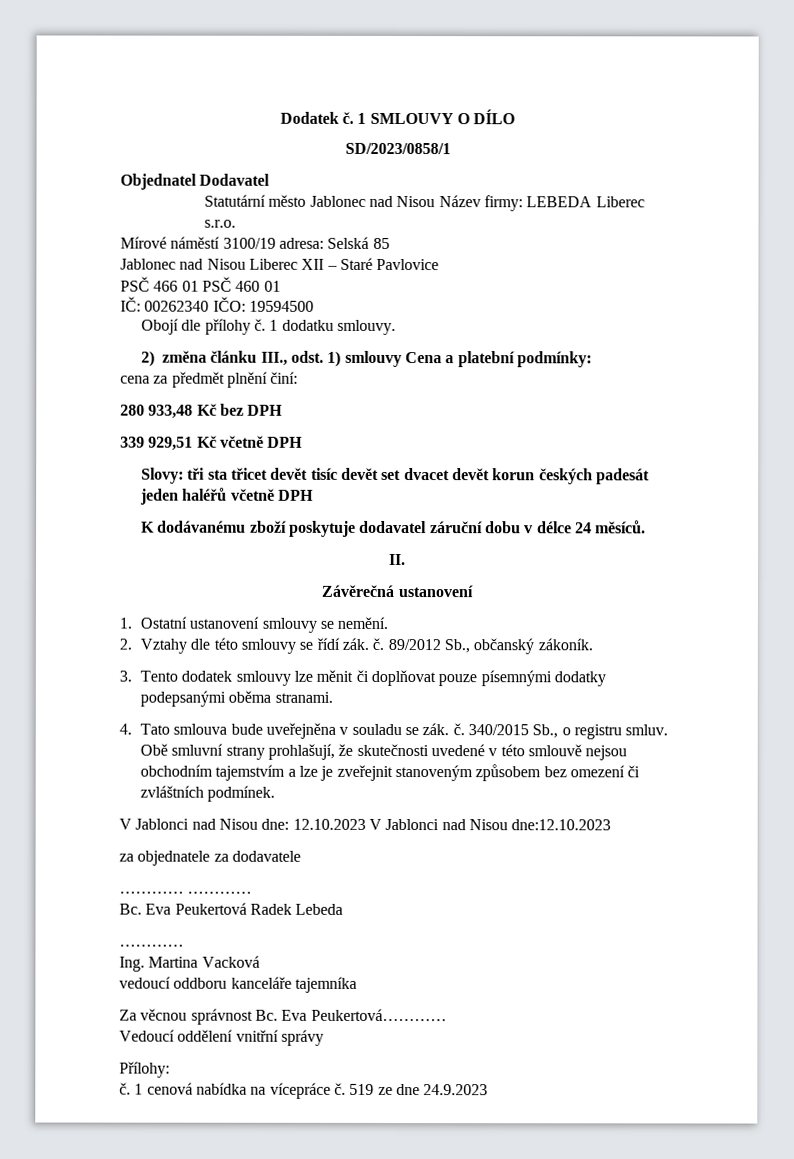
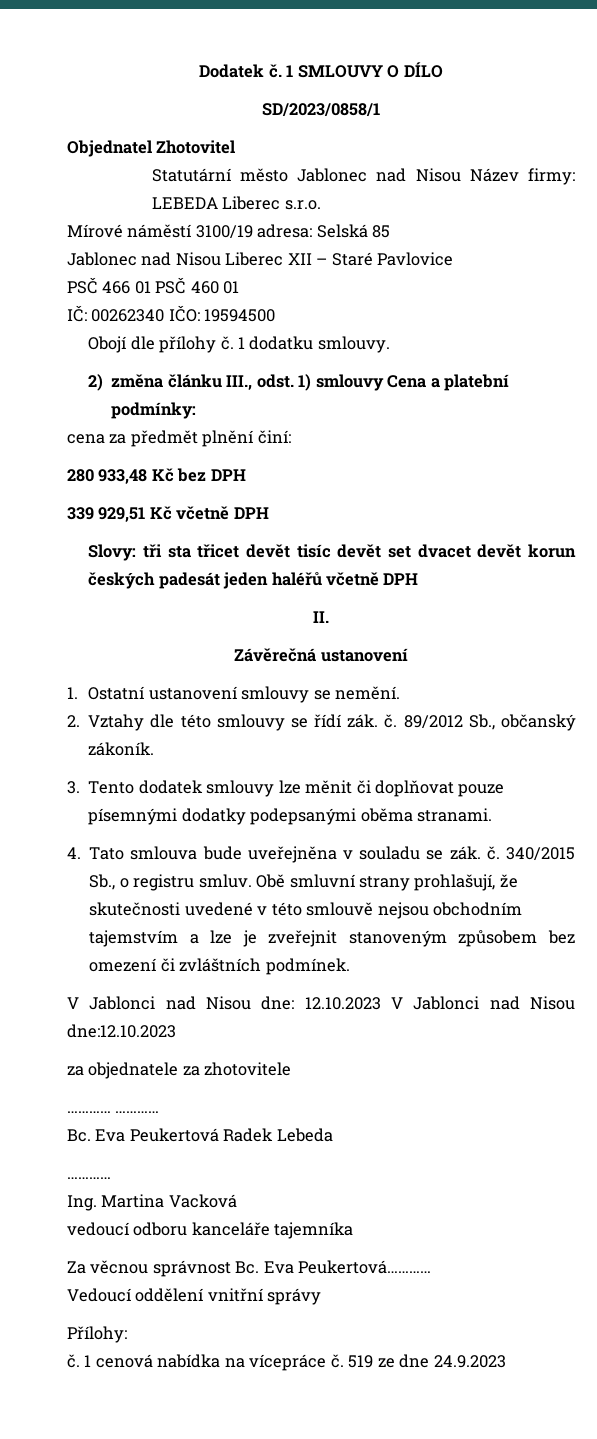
- Objednatel Dodavatel
+ Objednatel Zhotovitel
- K dodávanému zboží poskytuje dodavatel záruční dobu v délce 24 měsíců.
- za objednatele za dodavatele
+ za objednatele za zhotovitele
- vedoucí oddboru kanceláře tajemníka
+ vedoucí odboru kanceláře tajemníka

